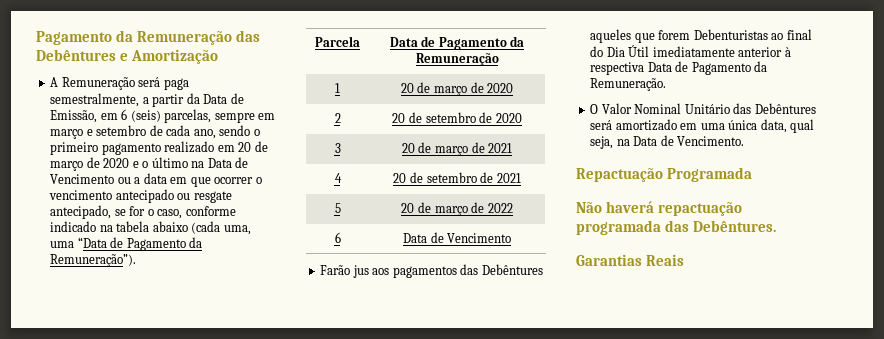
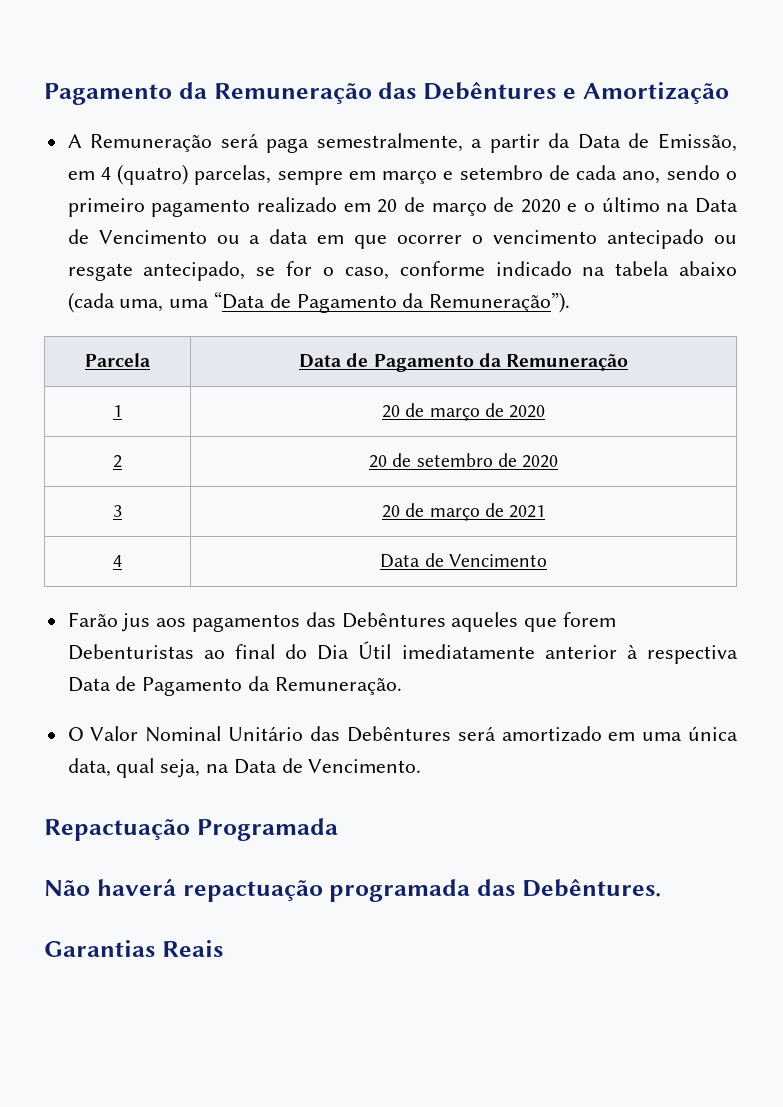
- A Remuneração será paga semestralmente, a partir da Data de Emissão, em 6 (seis) parcelas, sempre em março e setembro de cada ano, sendo o primeiro pagamento realizado em 20 de março de 2020 e o último na Data de Vencimento ou a data em que ocorrer o vencimento antecipado ou resgate antecipado, se for o caso, conforme indicado na tabela abaixo (cada uma, uma “Data de Pagamento da Remuneração”).
+ A Remuneração será paga semestralmente, a partir da Data de Emissão, em 4 (quatro) parcelas, sempre em março e setembro de cada ano, sendo o primeiro pagamento realizado em 20 de março de 2020 e o último na Data de Vencimento ou a data em que ocorrer o vencimento antecipado ou resgate antecipado, se for o caso, conforme indicado na tabela abaixo (cada uma, uma “Data de Pagamento da Remuneração”).
- 4 | 20 de setembro de 2021
- 5 | 20 de março de 2022
- 6 | Data de Vencimento
+ 4 | Data de Vencimento

